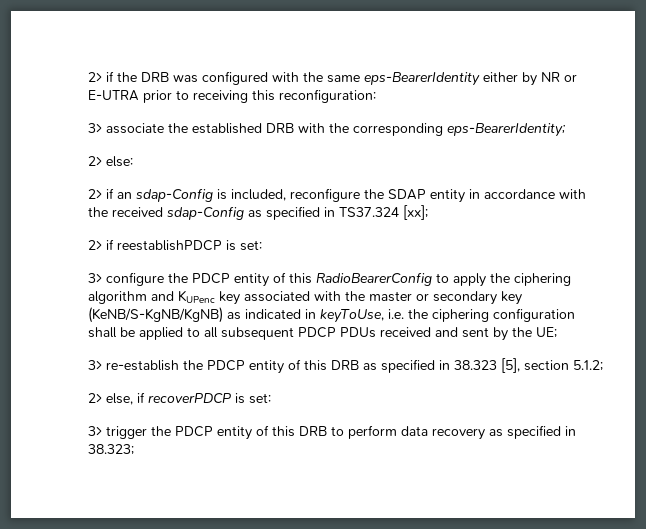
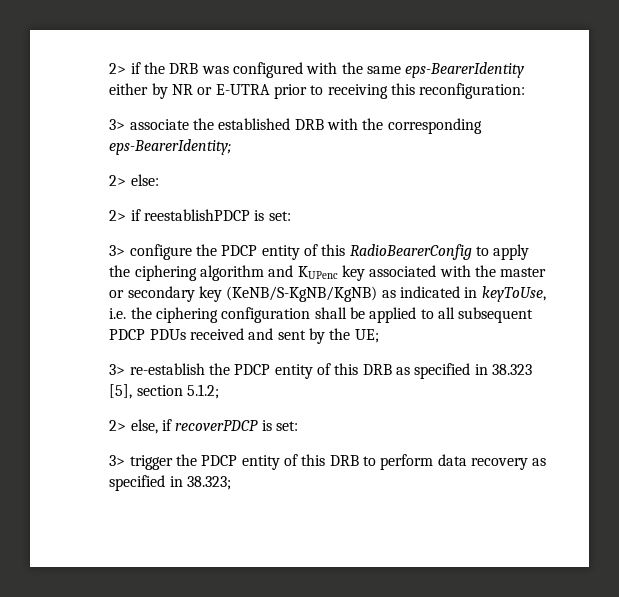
- 2> if an sdap-Config is included, reconfigure the SDAP entity in accordance with the received sdap-Config as specified in TS37.324 [xx];

